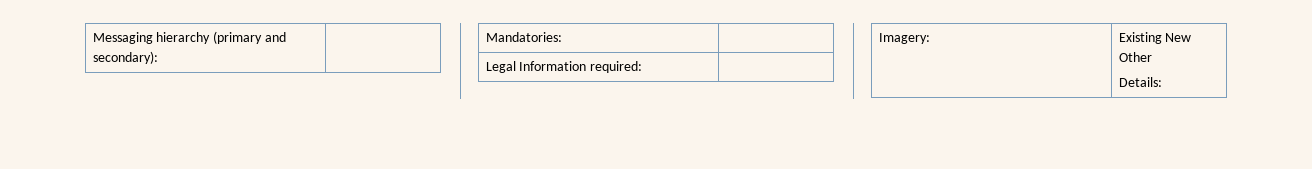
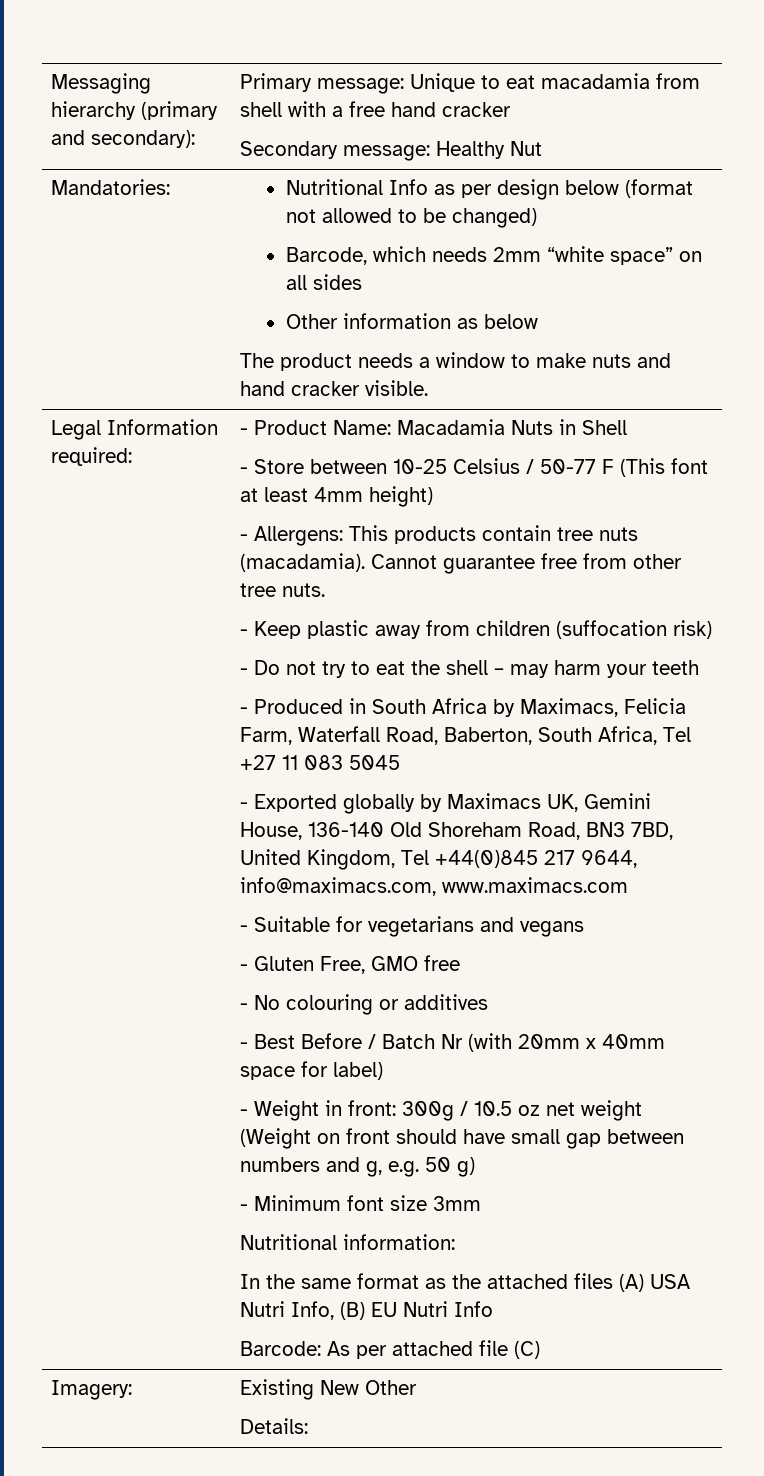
- Messaging hierarchy (primary and secondary): |
- Mandatories: |
- Legal Information required: |
+ Messaging hierarchy (primary and secondary): | Primary message: Unique to eat macadamia from shell with a free hand cracker
+ Secondary message: Healthy Nut
+ Mandatories: | Nutritional Info as per design below (format not allowed to be changed)
+ Barcode, which needs 2mm “white space” on all sides
+ Other information as below
+ The product needs a window to make nuts and hand cracker visible.
+ Legal Information required: | - Product Name: Macadamia Nuts in Shell
+ - Store between 10-25 Celsius / 50-77 F (This font at least 4mm height)
+ - Allergens: This products contain tree nuts (macadamia). Cannot guarantee free from other tree nuts.
+ - Keep plastic away from children (suffocation risk)
+ - Do not try to eat the shell – may harm your teeth
+ - Produced in South Africa by Maximacs, Felicia Farm, Waterfall Road, Baberton, South Africa, Tel +27 11 083 5045
+ - Exported globally by Maximacs UK, Gemini House, 136-140 Old Shoreham Road, BN3 7BD, United Kingdom, Tel +44(0)845 217 9644, info@maximacs.com, www.maximacs.com
+ - Suitable for vegetarians and vegans
+ - Gluten Free, GMO free
+ - No colouring or additives
+ - Best Before / Batch Nr (with 20mm x 40mm space for label)
+ - Weight in front: 300g / 10.5 oz net weight (Weight on front should have small gap between numbers and g, e.g. 50 g)
+ - Minimum font size 3mm
+ Nutritional information:
+ In the same format as the attached files (A) USA Nutri Info, (B) EU Nutri Info
+ Barcode: As per attached file (C)

